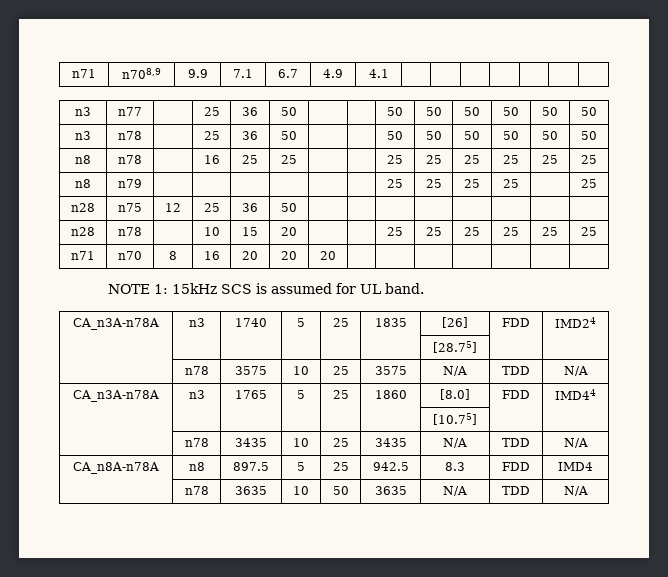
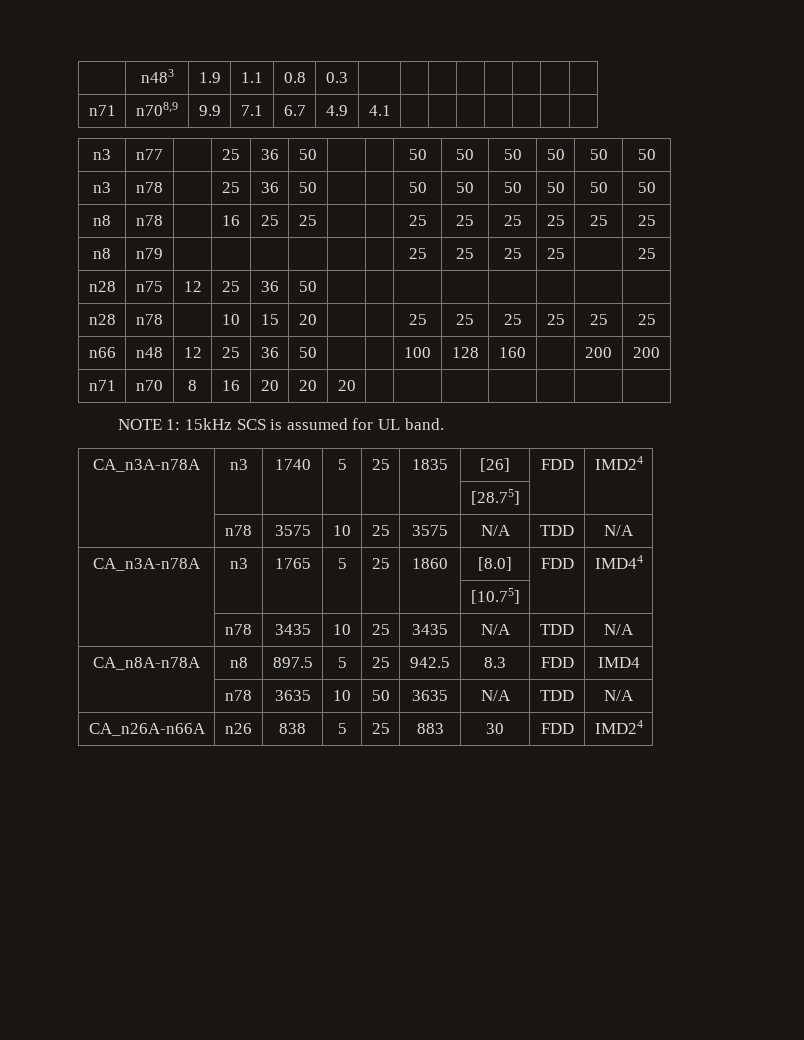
+ | n483 | 1.9 | 1.1 | 0.8 | 0.3 | | | | | | | |
+ n66 | n48 | 12 | 25 | 36 | 50 | | | 100 | 128 | 160 | | 200 | 200
+ CA_n26A-n66A | n26 | 838 | 5 | 25 | 883 | 30 | FDD | IMD24

